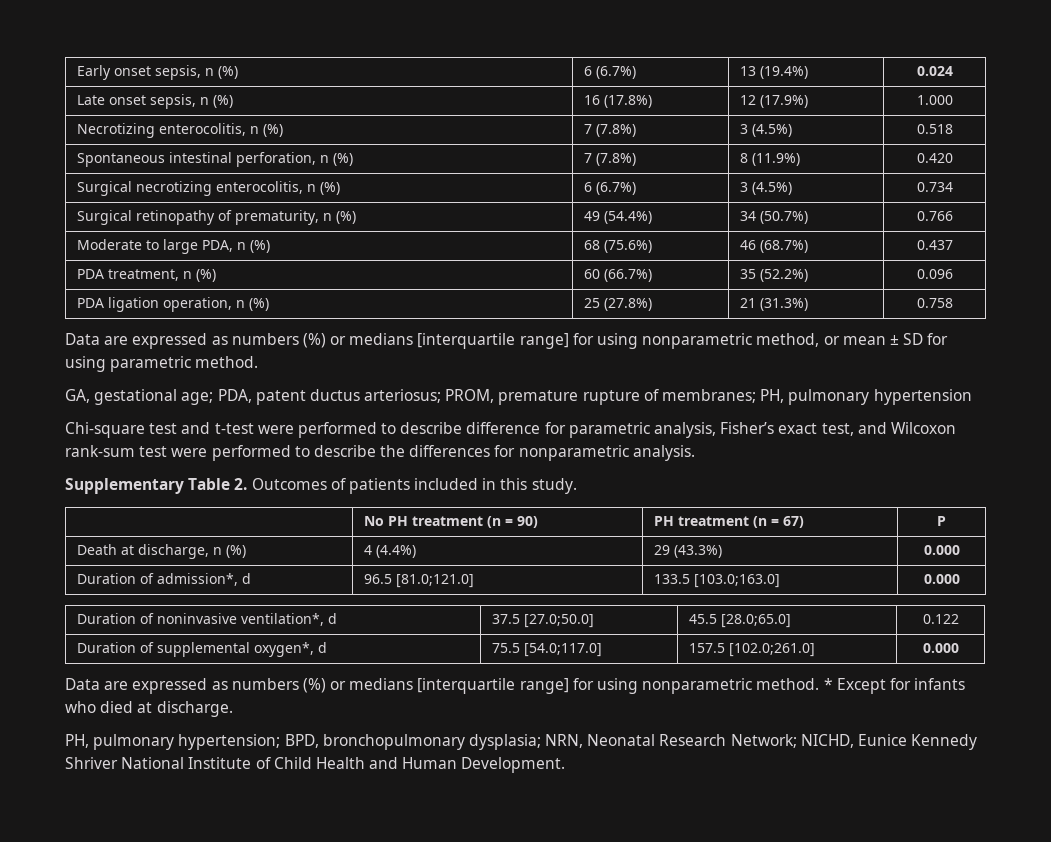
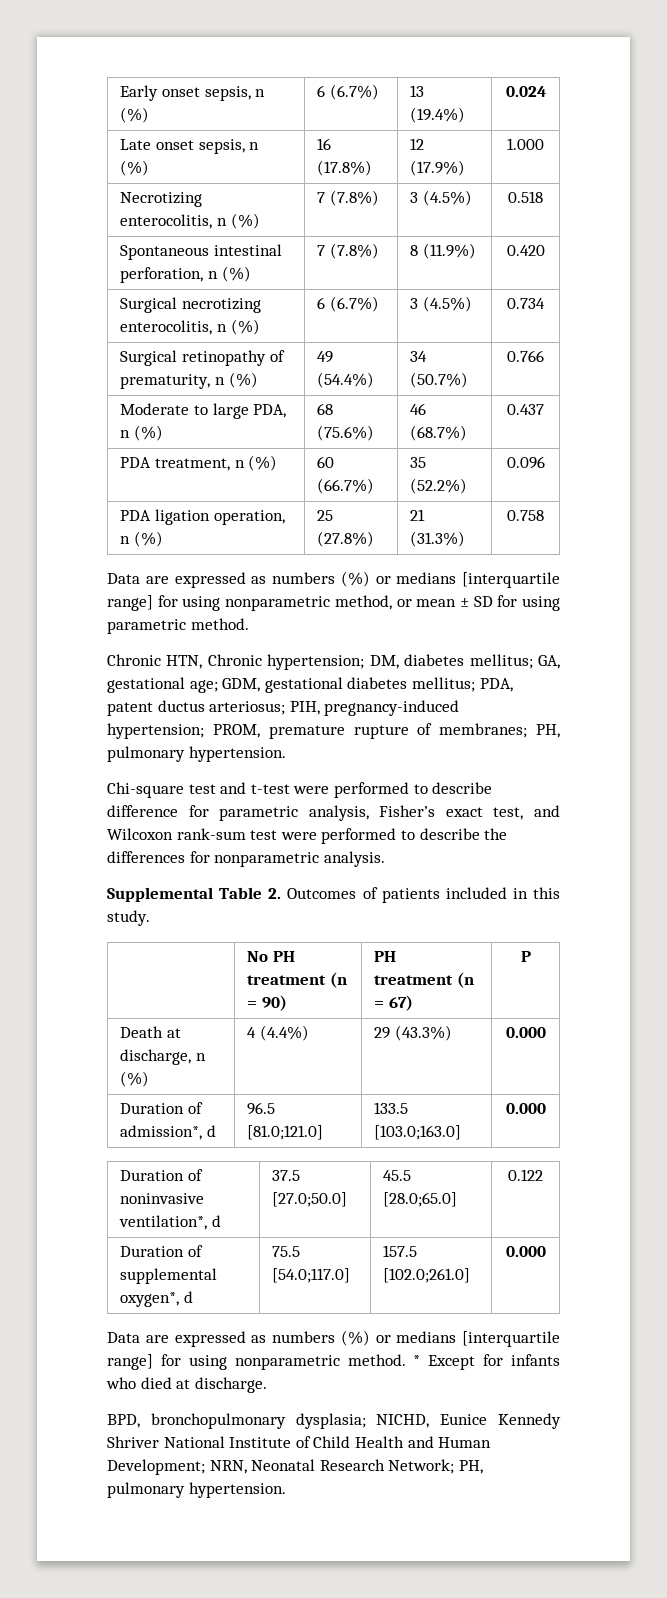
- GA, gestational age; PDA, patent ductus arteriosus; PROM, premature rupture of membranes; PH, pulmonary hypertension
+ Chronic HTN, Chronic hypertension; DM, diabetes mellitus; GA, gestational age; GDM, gestational diabetes mellitus; PDA, patent ductus arteriosus; PIH, pregnancy-induced hypertension; PROM, premature rupture of membranes; PH, pulmonary hypertension.
- Supplementary Table 2. Outcomes of patients included in this study.
+ Supplemental Table 2. Outcomes of patients included in this study.
- PH, pulmonary hypertension; BPD, bronchopulmonary dysplasia; NRN, Neonatal Research Network; NICHD, Eunice Kennedy Shriver National Institute of Child Health and Human Development.
+ BPD, bronchopulmonary dysplasia; NICHD, Eunice Kennedy Shriver National Institute of Child Health and Human Development; NRN, Neonatal Research Network; PH, pulmonary hypertension.

